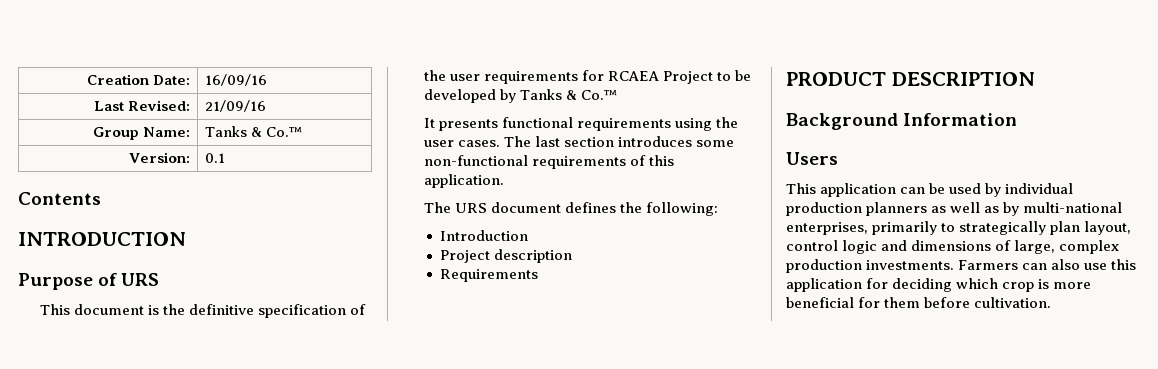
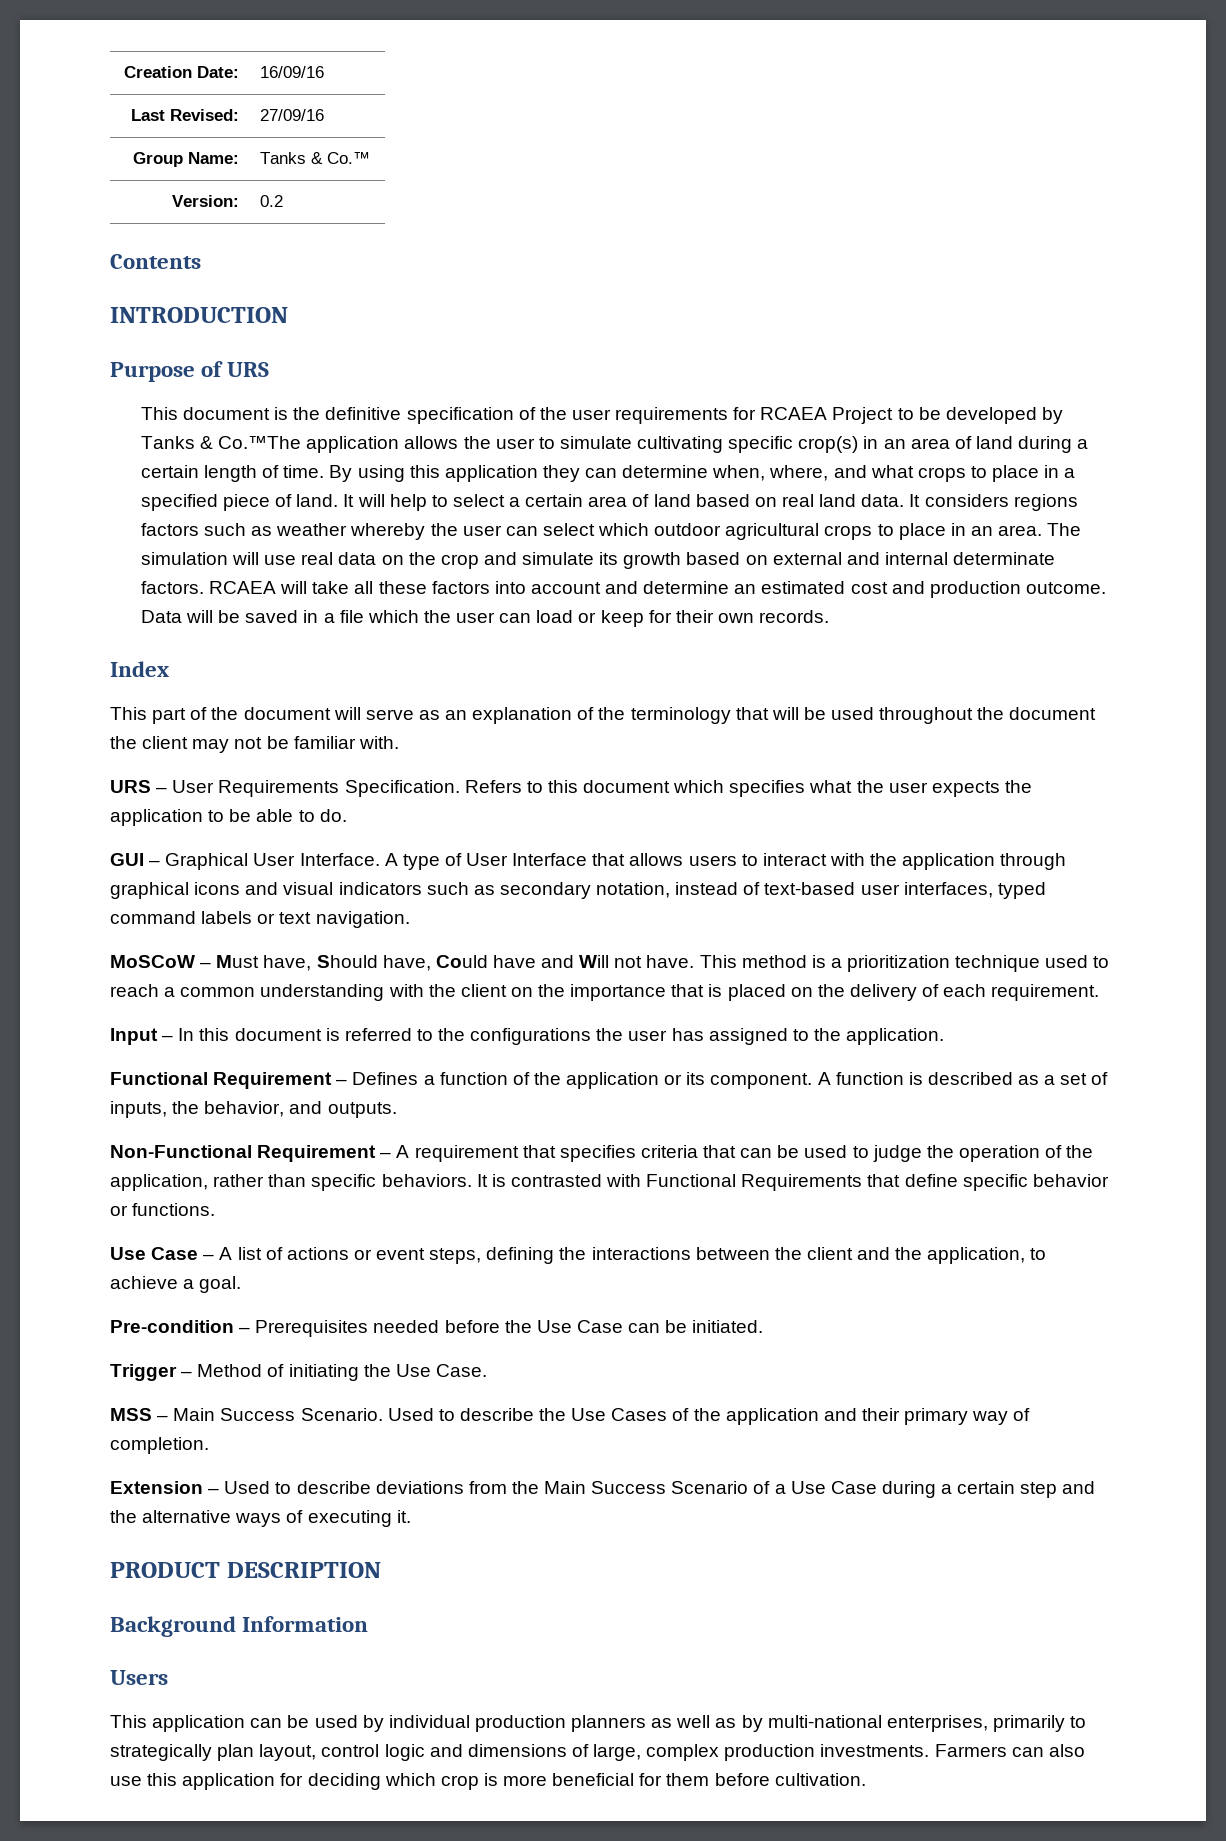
- Last Revised: | 21/09/16
+ Last Revised: | 27/09/16
- Version: | 0.1
+ Version: | 0.2
- This document is the definitive specification of the user requirements for RCAEA Project to be developed by Tanks & Co.™
- It presents functional requirements using the user cases. The last section introduces some non-functional requirements of this application.
- The URS document defines the following:
- Introduction
- Project description
- Requirements
+ This document is the definitive specification of the user requirements for RCAEA Project to be developed by Tanks & Co.™The application allows the user to simulate cultivating specific crop(s) in an area of land during a certain length of time. By using this application they can determine when, where, and what crops to place in a specified piece of land. It will help to select a certain area of land based on real land data. It considers regions factors such as weather whereby the user can select which outdoor agricultural crops to place in an area. The simulation will use real data on the crop and simulate its growth based on external and internal determinate factors. RCAEA will take all these factors into account and determine an estimated cost and production outcome. Data will be saved in a file which the user can load or keep for their own records.
+ Index
+ This part of the document will serve as an explanation of the terminology that will be used throughout the document the client may not be familiar with.
+ URS – User Requirements Specification. Refers to this document which specifies what the user expects the application to be able to do.
+ GUI – Graphical User Interface. A type of User Interface that allows users to interact with the application through graphical icons and visual indicators such as secondary notation, instead of text-based user interfaces, typed command labels or text navigation.
+ MoSCoW – Must have, Should have, Could have and Will not have. This method is a prioritization technique used to reach a common understanding with the client on the importance that is placed on the delivery of each requirement.
+ Input – In this document is referred to the configurations the user has assigned to the application.
+ Functional Requirement – Defines a function of the application or its component. A function is described as a set of inputs, the behavior, and outputs.
+ Non-Functional Requirement – A requirement that specifies criteria that can be used to judge the operation of the application, rather than specific behaviors. It is contrasted with Functional Requirements that define specific behavior or functions.
+ Use Case – A list of actions or event steps, defining the interactions between the client and the application, to achieve a goal.
+ Pre-condition – Prerequisites needed before the Use Case can be initiated.
+ Trigger – Method of initiating the Use Case.
+ MSS – Main Success Scenario. Used to describe the Use Cases of the application and their primary way of completion.
+ Extension – Used to describe deviations from the Main Success Scenario of a Use Case during a certain step and the alternative ways of executing it.

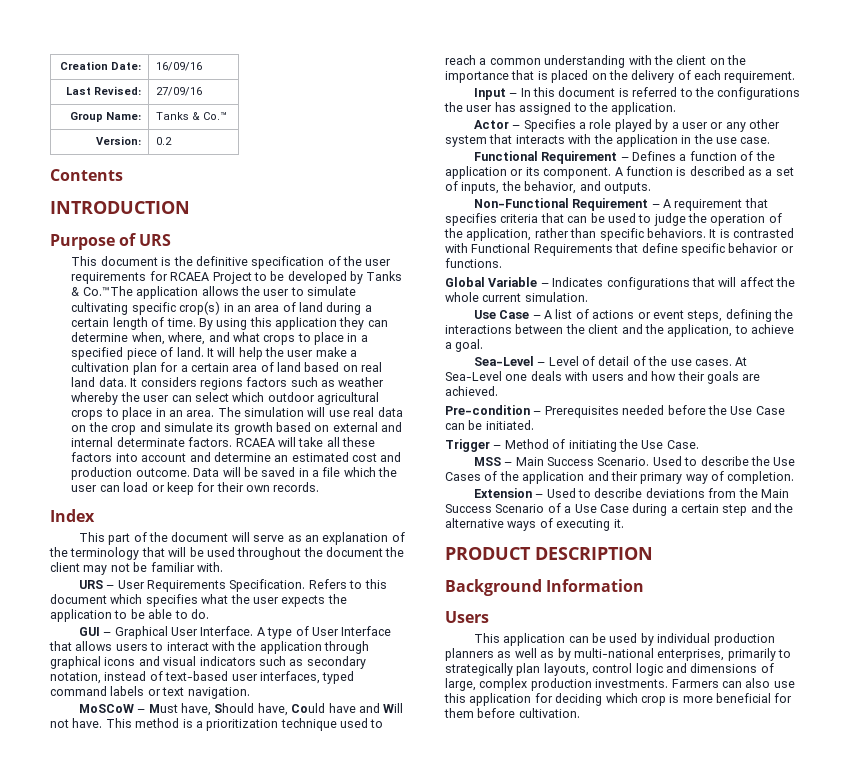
- It will help to select a certain area of land based on real land data.
+ It will help the user make a cultivation plan for a certain area of land based on real land data.
+ Actor – Specifies a role played by a user or any other system that interacts with the application in the use case.
+ Global Variable – Indicates configurations that will affect the whole current simulation.
+ Sea-Level – Level of detail of the use cases. At Sea-Level one deals with users and how their goals are achieved.
- This application can be used by individual production planners as well as by multi-national enterprises, primarily to strategically plan layout, control logic and dimensions of large, complex production investments.
+ This application can be used by individual production planners as well as by multi-national enterprises, primarily to strategically plan layouts, control logic and dimensions of large, complex production investments.

